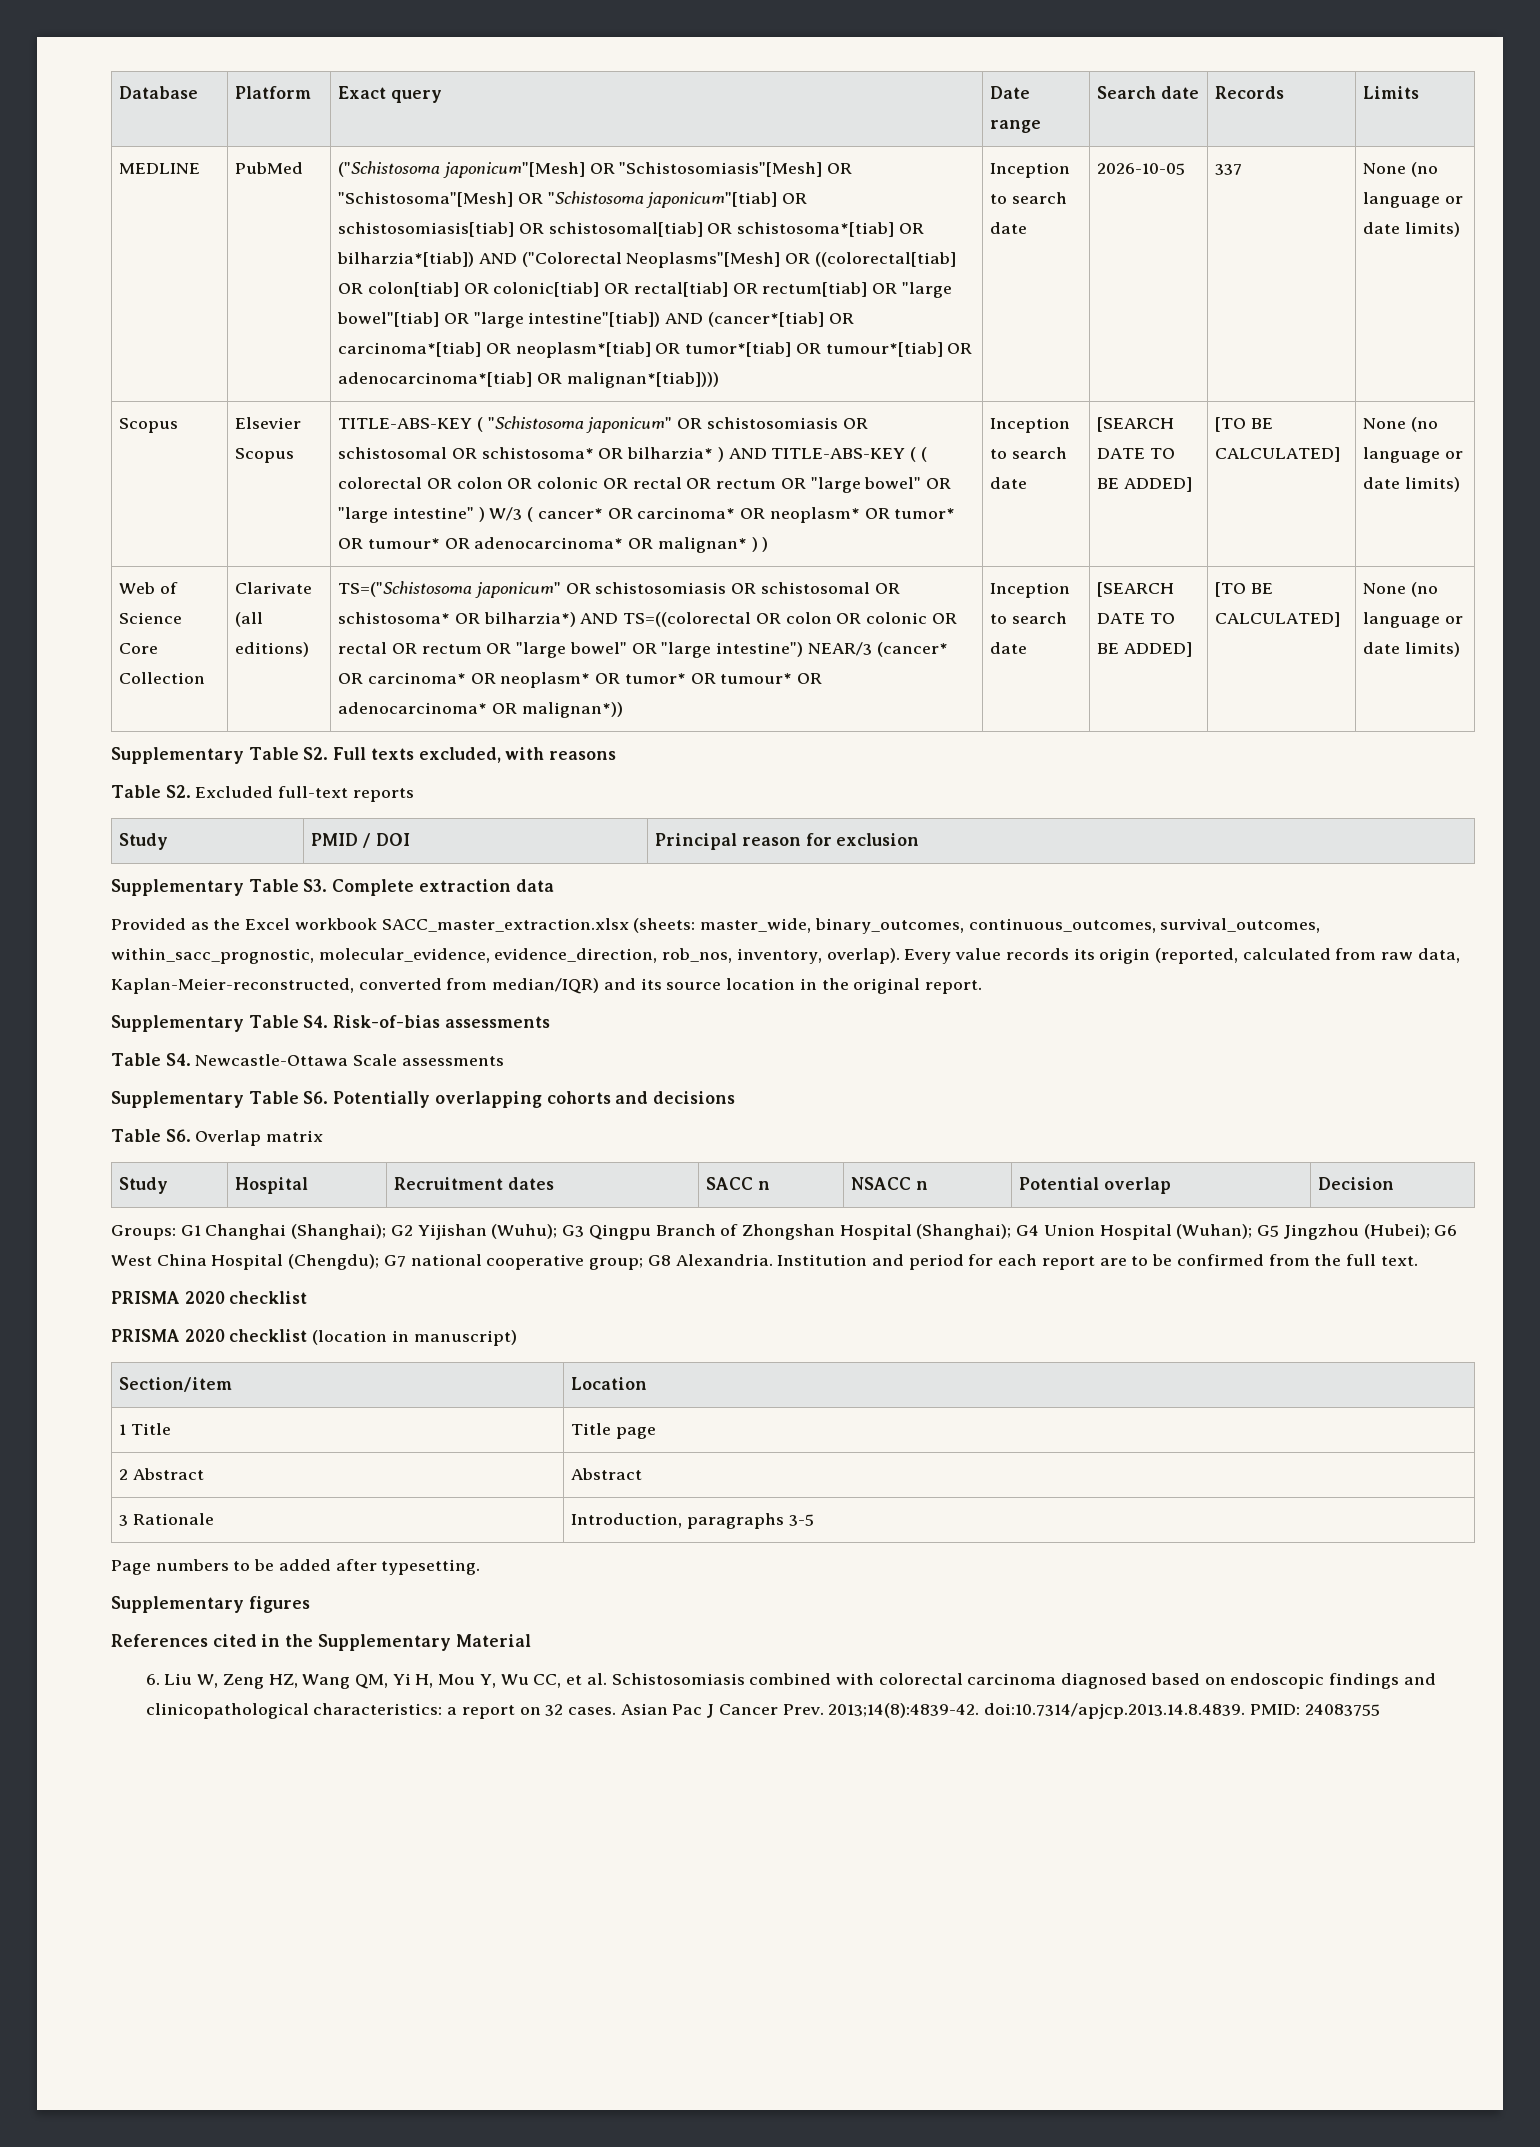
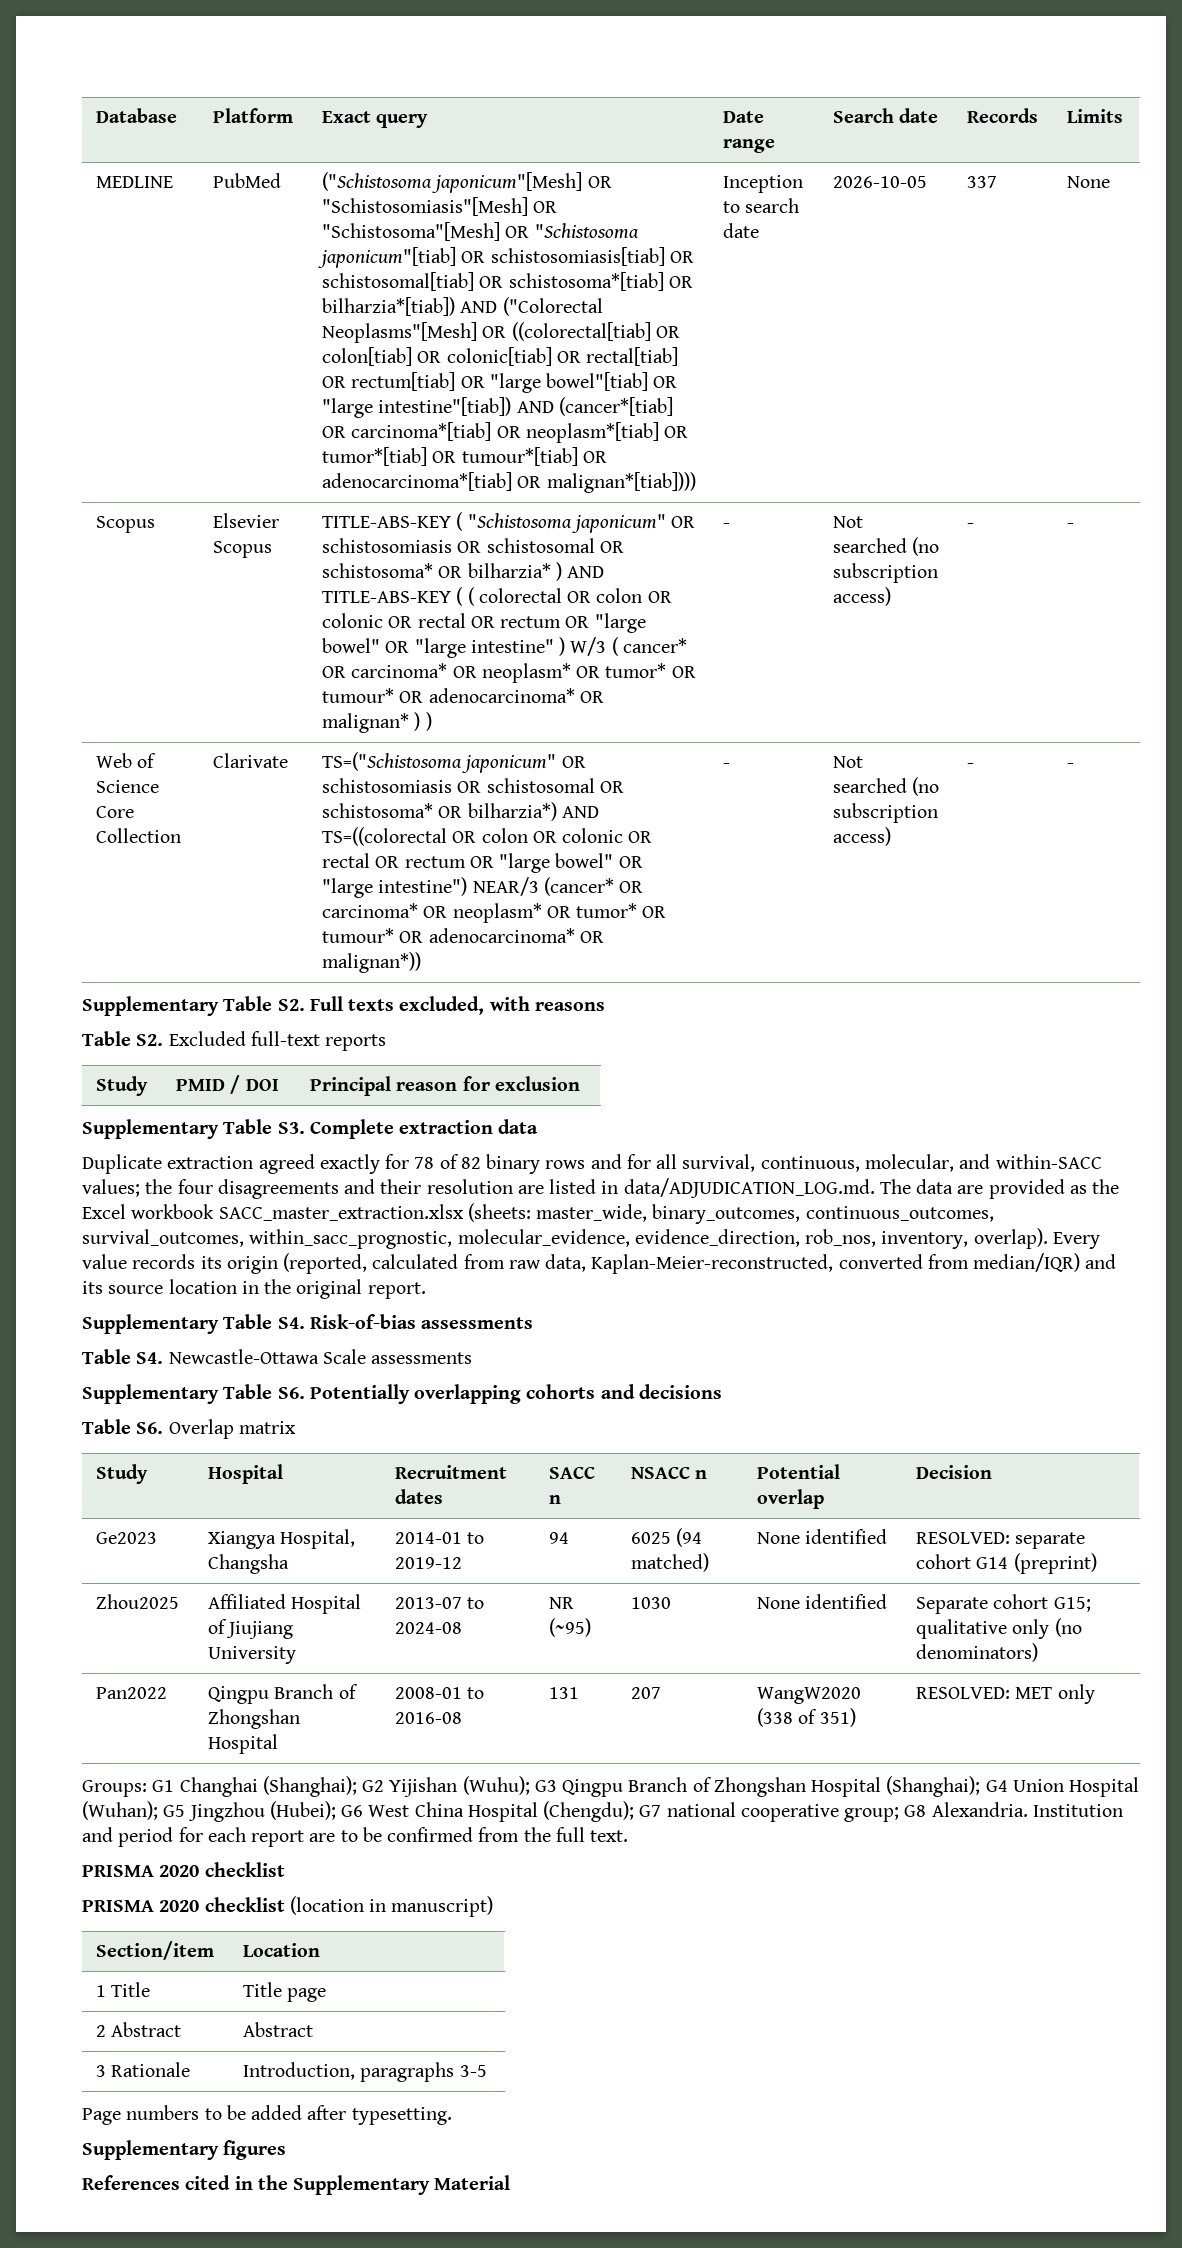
- 337 | None (no language or date limits)
+ 337 | None
- TITLE-ABS-KEY ( "Schistosoma japonicum" OR schistosomiasis OR schistosomal OR schistosoma* OR bilharzia* ) AND TITLE-ABS-KEY ( ( colorectal OR colon OR colonic OR rectal OR rectum OR "large bowel" OR "large intestine" ) W/3 ( cancer* OR carcinoma* OR neoplasm* OR tumor* OR tumour* OR adenocarcinoma* OR malignan* ) ) | Inception to search date | [SEARCH DATE TO BE ADDED] | [TO BE CALCULATED] | None (no language or date limits)
+ TITLE-ABS-KEY ( "Schistosoma japonicum" OR schistosomiasis OR schistosomal OR schistosoma* OR bilharzia* ) AND TITLE-ABS-KEY ( ( colorectal OR colon OR colonic OR rectal OR rectum OR "large bowel" OR "large intestine" ) W/3 ( cancer* OR carcinoma* OR neoplasm* OR tumor* OR tumour* OR adenocarcinoma* OR malignan* ) ) | - | Not searched (no subscription access) | - | -
- Clarivate (all editions)
+ Clarivate
- TS=("Schistosoma japonicum" OR schistosomiasis OR schistosomal OR schistosoma* OR bilharzia*) AND TS=((colorectal OR colon OR colonic OR rectal OR rectum OR "large bowel" OR "large intestine") NEAR/3 (cancer* OR carcinoma* OR neoplasm* OR tumor* OR tumour* OR adenocarcinoma* OR malignan*)) | Inception to search date | [SEARCH DATE TO BE ADDED] | [TO BE CALCULATED] | None (no language or date limits)
+ TS=("Schistosoma japonicum" OR schistosomiasis OR schistosomal OR schistosoma* OR bilharzia*) AND TS=((colorectal OR colon OR colonic OR rectal OR rectum OR "large bowel" OR "large intestine") NEAR/3 (cancer* OR carcinoma* OR neoplasm* OR tumor* OR tumour* OR adenocarcinoma* OR malignan*)) | - | Not searched (no subscription access) | - | -
- Provided as the Excel workbook SACC_master_extraction.xlsx (sheets: master_wide, binary_outcomes, continuous_outcomes, survival_outcomes, within_sacc_prognostic, molecular_evidence, evidence_direction, rob_nos, inventory, overlap).
+ Duplicate extraction agreed exactly for 78 of 82 binary rows and for all survival, continuous, molecular, and within-SACC values; the four disagreements and their resolution are listed in data/ADJUDICATION_LOG.md. The data are provided as the Excel workbook SACC_master_extraction.xlsx (sheets: master_wide, binary_outcomes, continuous_outcomes, survival_outcomes, within_sacc_prognostic, molecular_evidence, evidence_direction, rob_nos, inventory, overlap).
+ Ge2023 | Xiangya Hospital, Changsha | 2014-01 to 2019-12 | 94 | 6025 (94 matched) | None identified | RESOLVED: separate cohort G14 (preprint)
+ Zhou2025 | Affiliated Hospital of Jiujiang University | 2013-07 to 2024-08 | NR (~95) | 1030 | None identified | Separate cohort G15; qualitative only (no denominators)
+ Pan2022 | Qingpu Branch of Zhongshan Hospital | 2008-01 to 2016-08 | 131 | 207 | WangW2020 (338 of 351) | RESOLVED: MET only
- 6. Liu W, Zeng HZ, Wang QM, Yi H, Mou Y, Wu CC, et al. Schistosomiasis combined with colorectal carcinoma diagnosed based on endoscopic findings and clinicopathological characteristics: a report on 32 cases. Asian Pac J Cancer Prev. 2013;14(8):4839-42. doi:10.7314/apjcp.2013.14.8.4839. PMID: 24083755

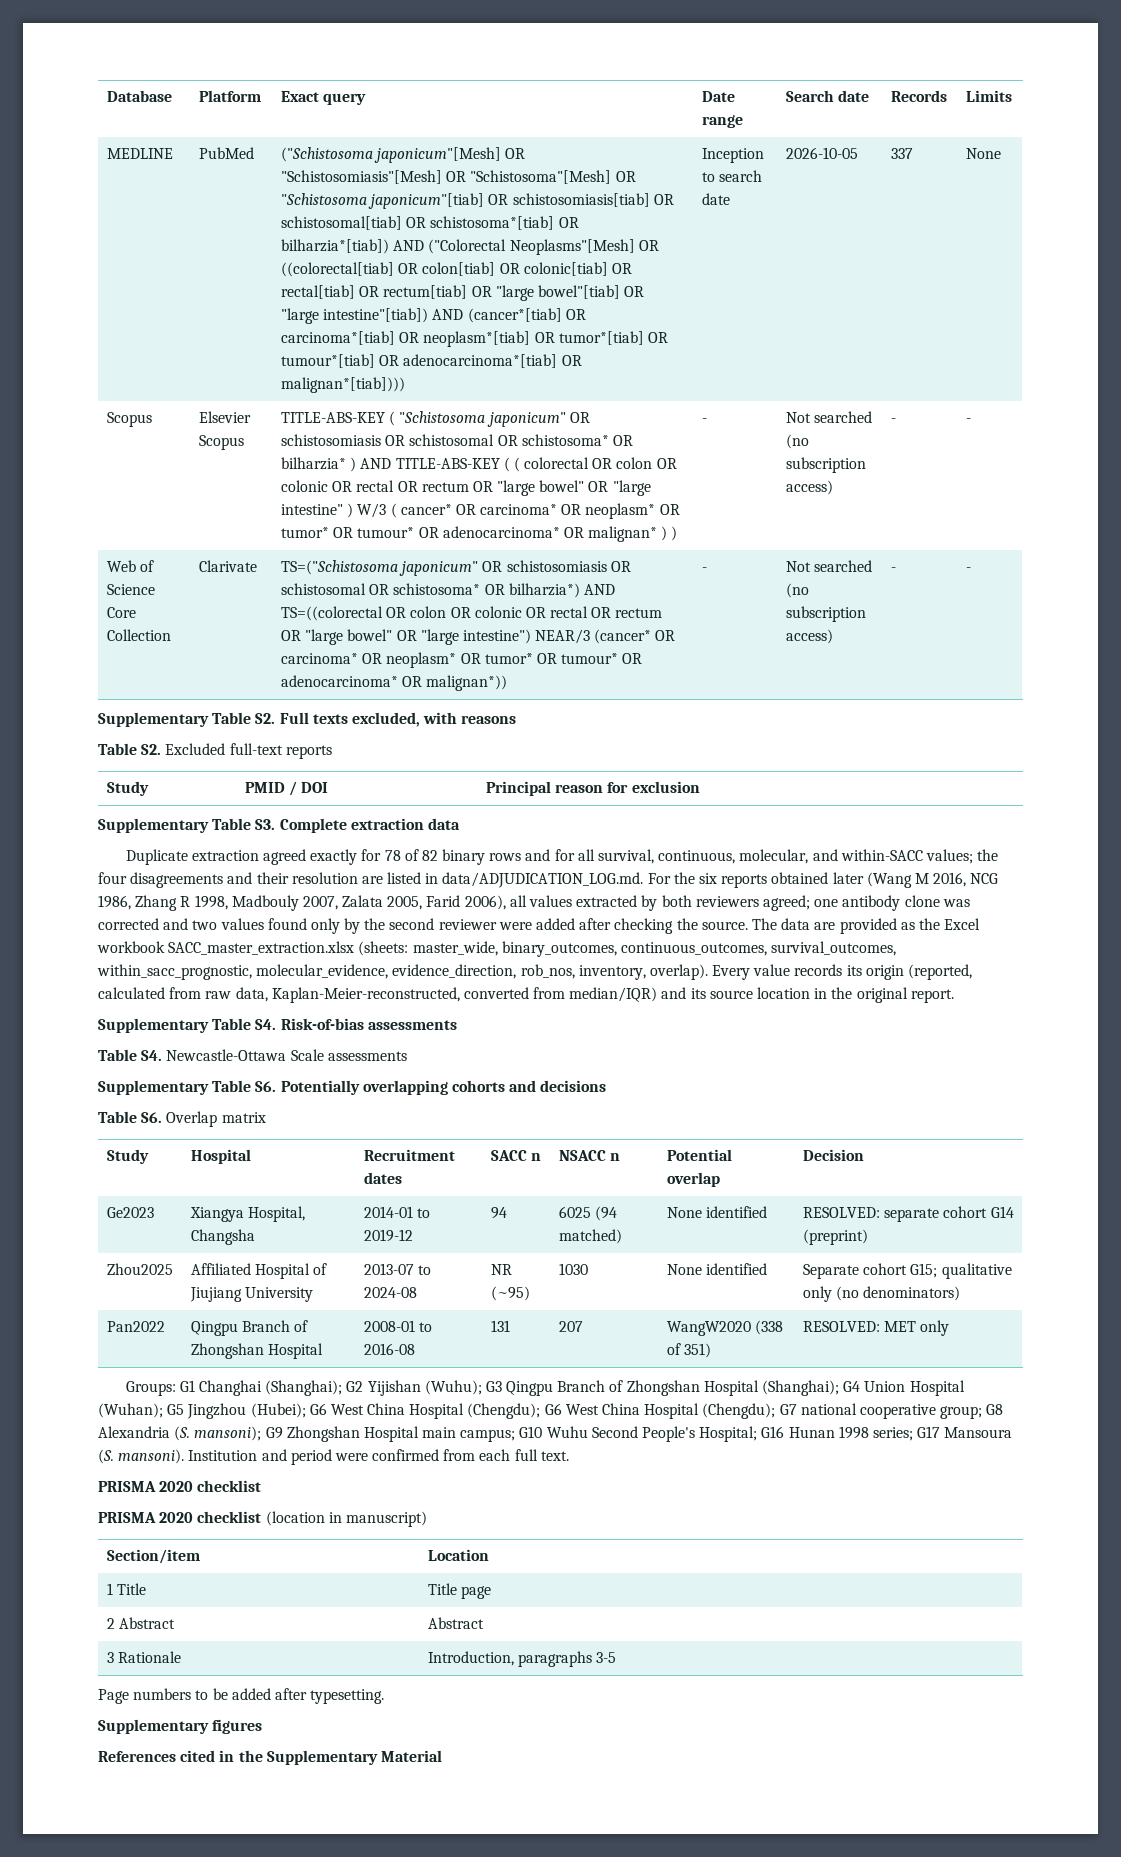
- Duplicate extraction agreed exactly for 78 of 82 binary rows and for all survival, continuous, molecular, and within-SACC values; the four disagreements and their resolution are listed in data/ADJUDICATION_LOG.md. The data are provided as the Excel workbook SACC_master_extraction.xlsx (sheets: master_wide, binary_outcomes, continuous_outcomes, survival_outcomes, within_sacc_prognostic, molecular_evidence, evidence_direction, rob_nos, inventory, overlap).
+ Duplicate extraction agreed exactly for 78 of 82 binary rows and for all survival, continuous, molecular, and within-SACC values; the four disagreements and their resolution are listed in data/ADJUDICATION_LOG.md. For the six reports obtained later (Wang M 2016, NCG 1986, Zhang R 1998, Madbouly 2007, Zalata 2005, Farid 2006), all values extracted by both reviewers agreed; one antibody clone was corrected and two values found only by the second reviewer were added after checking the source. The data are provided as the Excel workbook SACC_master_extraction.xlsx (sheets: master_wide, binary_outcomes, continuous_outcomes, survival_outcomes, within_sacc_prognostic, molecular_evidence, evidence_direction, rob_nos, inventory, overlap).
- Groups: G1 Changhai (Shanghai); G2 Yijishan (Wuhu); G3 Qingpu Branch of Zhongshan Hospital (Shanghai); G4 Union Hospital (Wuhan); G5 Jingzhou (Hubei); G6 West China Hospital (Chengdu); G7 national cooperative group; G8 Alexandria. Institution and period for each report are to be confirmed from the full text.
+ Groups: G1 Changhai (Shanghai); G2 Yijishan (Wuhu); G3 Qingpu Branch of Zhongshan Hospital (Shanghai); G4 Union Hospital (Wuhan); G5 Jingzhou (Hubei); G6 West China Hospital (Chengdu); G6 West China Hospital (Chengdu); G7 national cooperative group; G8 Alexandria (S. mansoni); G9 Zhongshan Hospital main campus; G10 Wuhu Second People's Hospital; G16 Hunan 1998 series; G17 Mansoura (S. mansoni). Institution and period were confirmed from each full text.

